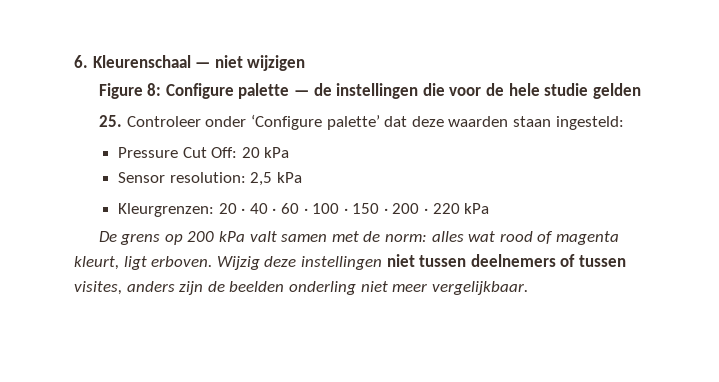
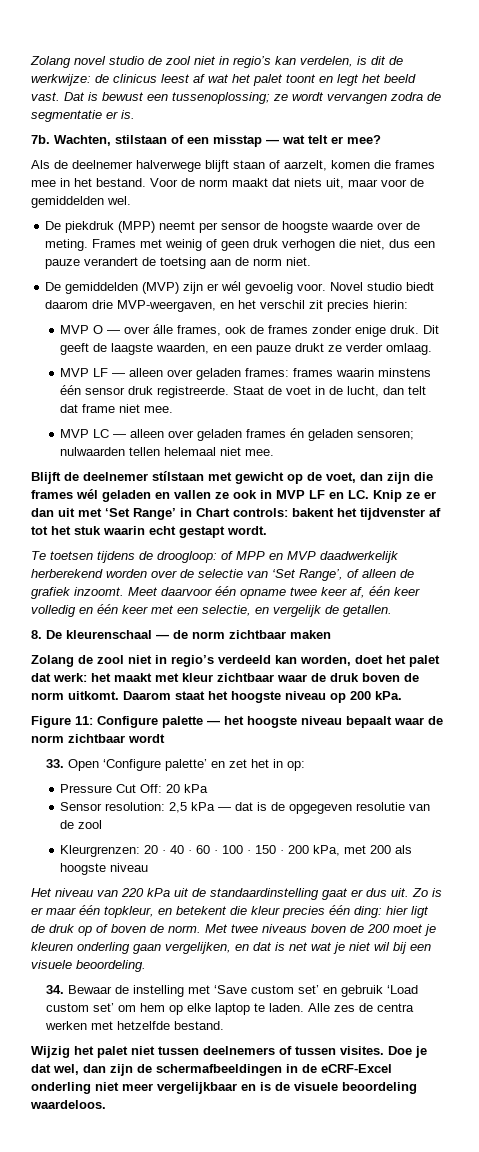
- 6. Kleurenschaal — niet wijzigen
+ Zolang novel studio de zool niet in regio’s kan verdelen, is dit de werkwijze: de clinicus leest af wat het palet toont en legt het beeld vast. Dat is bewust een tussenoplossing; ze wordt vervangen zodra de segmentatie er is.
+ 7b. Wachten, stilstaan of een misstap — wat telt er mee?
+ Als de deelnemer halverwege blijft staan of aarzelt, komen die frames mee in het bestand. Voor de norm maakt dat niets uit, maar voor de gemiddelden wel.
+ De piekdruk (MPP) neemt per sensor de hoogste waarde over de meting. Frames met weinig of geen druk verhogen die niet, dus een pauze verandert de toetsing aan de norm niet.
+ De gemiddelden (MVP) zijn er wél gevoelig voor. Novel studio biedt daarom drie MVP-weergaven, en het verschil zit precies hierin:
+ MVP O — over álle frames, ook de frames zonder enige druk. Dit geeft de laagste waarden, en een pauze drukt ze verder omlaag.
+ MVP LF — alleen over geladen frames: frames waarin minstens één sensor druk registreerde. Staat de voet in de lucht, dan telt dat frame niet mee.
+ MVP LC — alleen over geladen frames én geladen sensoren; nulwaarden tellen helemaal niet mee.
+ Blijft de deelnemer stílstaan met gewicht op de voet, dan zijn die frames wél geladen en vallen ze ook in MVP LF en LC. Knip ze er dan uit met ‘Set Range’ in Chart controls: bakent het tijdvenster af tot het stuk waarin echt gestapt wordt.
+ Te toetsen tijdens de droogloop: of MPP en MVP daadwerkelijk herberekend worden over de selectie van ‘Set Range’, of alleen de grafiek inzoomt. Meet daarvoor één opname twee keer af, één keer volledig en één keer met een selectie, en vergelijk de getallen.
+ 8. De kleurenschaal — de norm zichtbaar maken
+ Zolang de zool niet in regio’s verdeeld kan worden, doet het palet dat werk: het maakt met kleur zichtbaar waar de druk boven de norm uitkomt. Daarom staat het hoogste niveau op 200 kPa.
- Figure 8: Configure palette — de instellingen die voor de hele studie gelden
- 25. Controleer onder ‘Configure palette’ dat deze waarden staan ingesteld:
+ Figure 11: Configure palette — het hoogste niveau bepaalt waar de norm zichtbaar wordt
+ 33. Open ‘Configure palette’ en zet het in op:
- Sensor resolution: 2,5 kPa
+ Sensor resolution: 2,5 kPa — dat is de opgegeven resolutie van de zool
- Kleurgrenzen: 20 · 40 · 60 · 100 · 150 · 200 · 220 kPa
- De grens op 200 kPa valt samen met de norm: alles wat rood of magenta kleurt, ligt erboven. Wijzig deze instellingen niet tussen deelnemers of tussen visites, anders zijn de beelden onderling niet meer vergelijkbaar.
+ Kleurgrenzen: 20 · 40 · 60 · 100 · 150 · 200 kPa, met 200 als hoogste niveau
+ Het niveau van 220 kPa uit de standaardinstelling gaat er dus uit. Zo is er maar één topkleur, en betekent die kleur precies één ding: hier ligt de druk op of boven de norm. Met twee niveaus boven de 200 moet je kleuren onderling gaan vergelijken, en dat is net wat je niet wil bij een visuele beoordeling.
+ 34. Bewaar de instelling met ‘Save custom set’ en gebruik ‘Load custom set’ om hem op elke laptop te laden. Alle zes de centra werken met hetzelfde bestand.
+ Wijzig het palet niet tussen deelnemers of tussen visites. Doe je dat wel, dan zijn de schermafbeeldingen in de eCRF-Excel onderling niet meer vergelijkbaar en is de visuele beoordeling waardeloos.

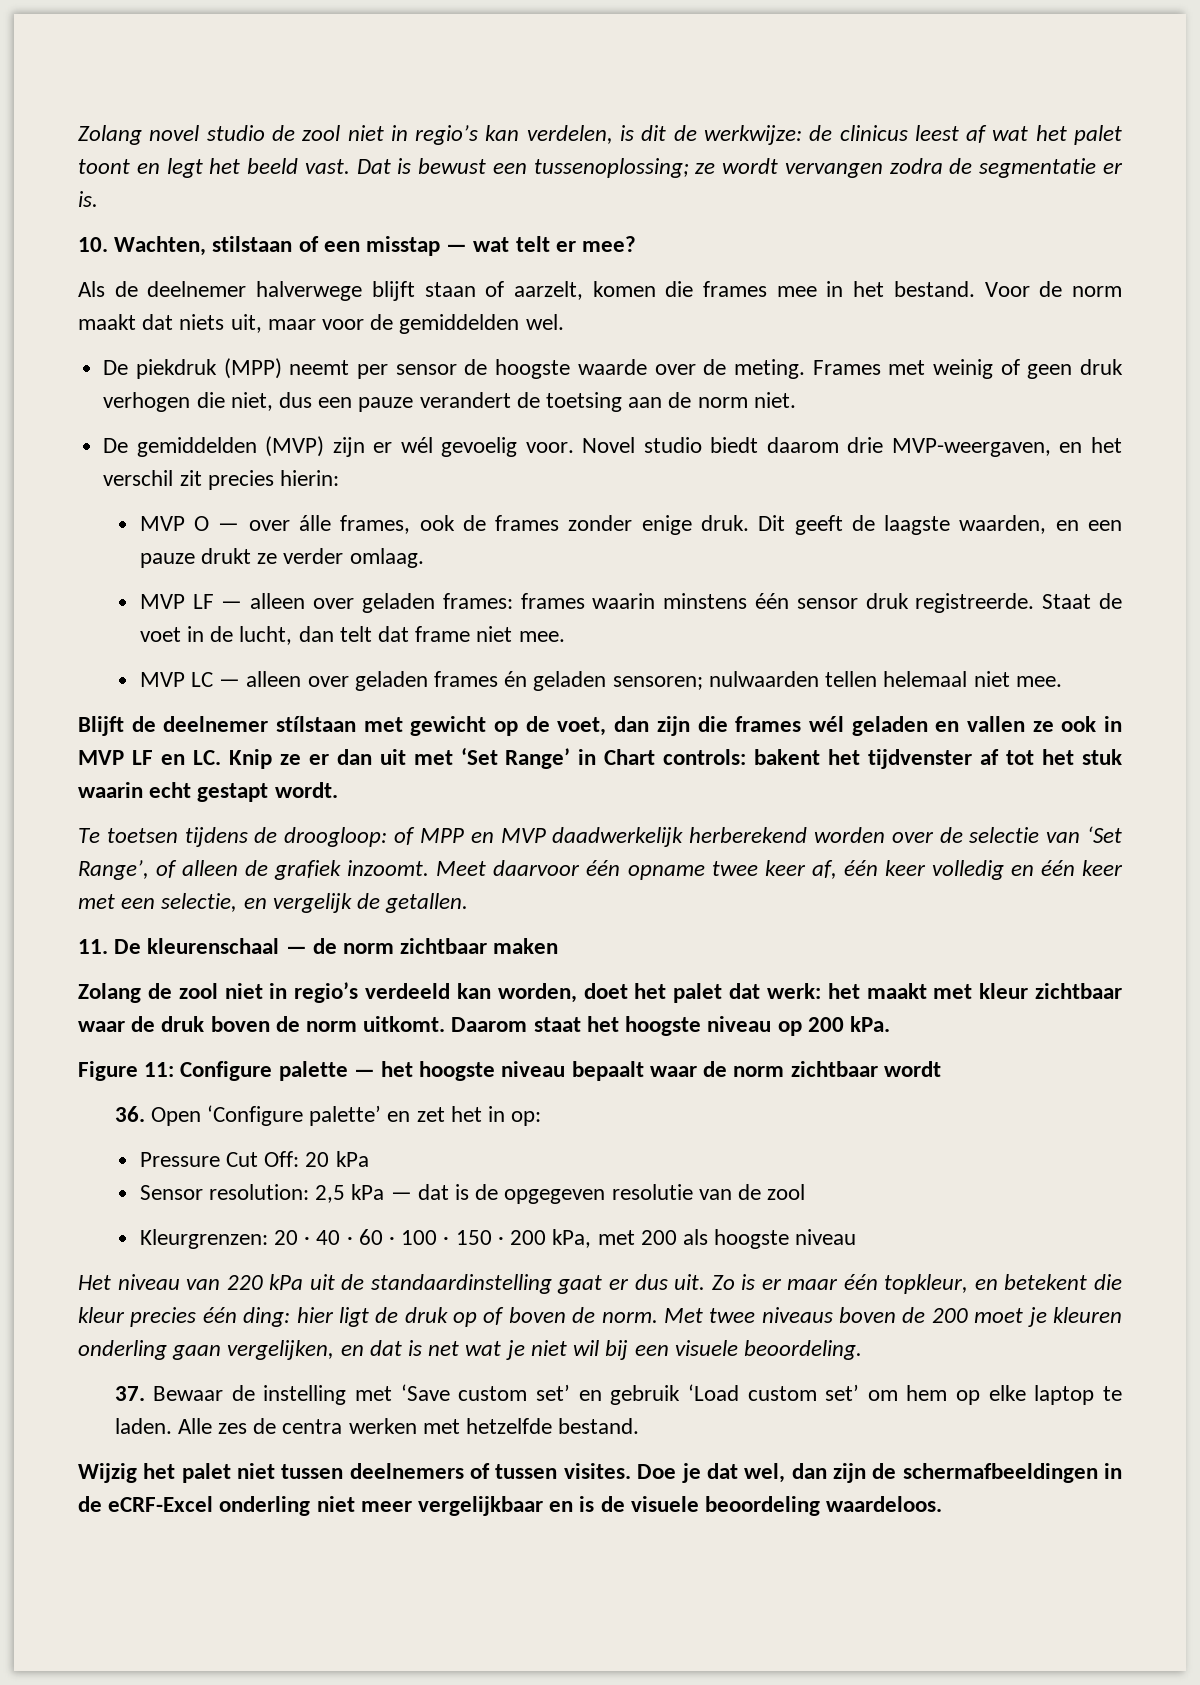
- 7b. Wachten, stilstaan of een misstap — wat telt er mee?
+ 10. Wachten, stilstaan of een misstap — wat telt er mee?
- 8. De kleurenschaal — de norm zichtbaar maken
+ 11. De kleurenschaal — de norm zichtbaar maken
- 33. Open ‘Configure palette’ en zet het in op:
+ 36. Open ‘Configure palette’ en zet het in op:
- 34. Bewaar de instelling met ‘Save custom set’ en gebruik ‘Load custom set’ om hem op elke laptop te laden.
+ 37. Bewaar de instelling met ‘Save custom set’ en gebruik ‘Load custom set’ om hem op elke laptop te laden.

